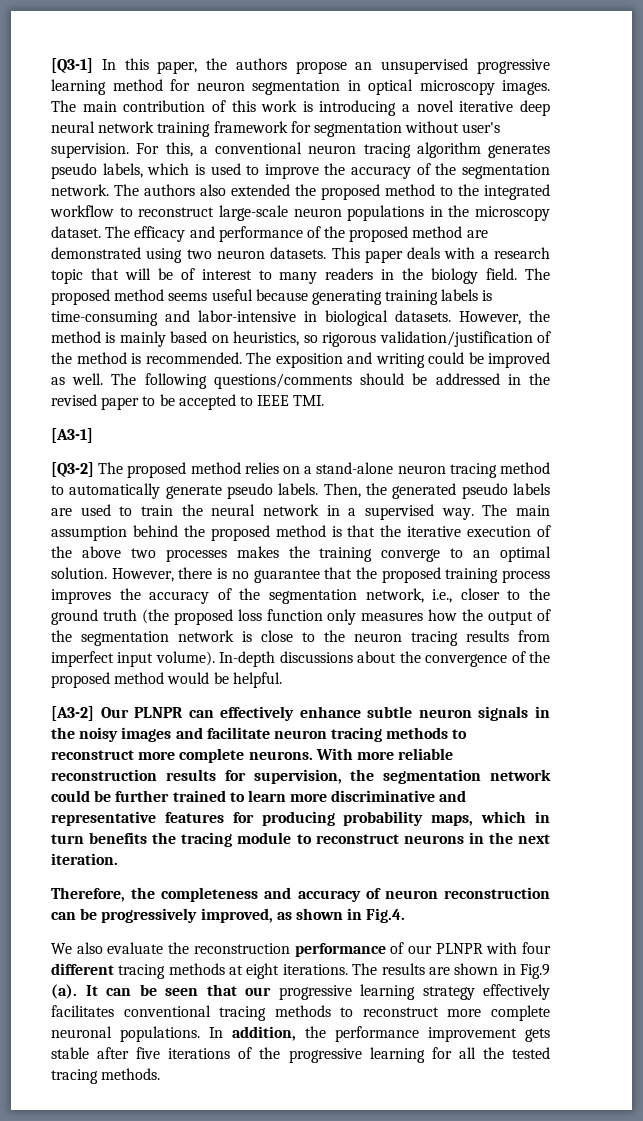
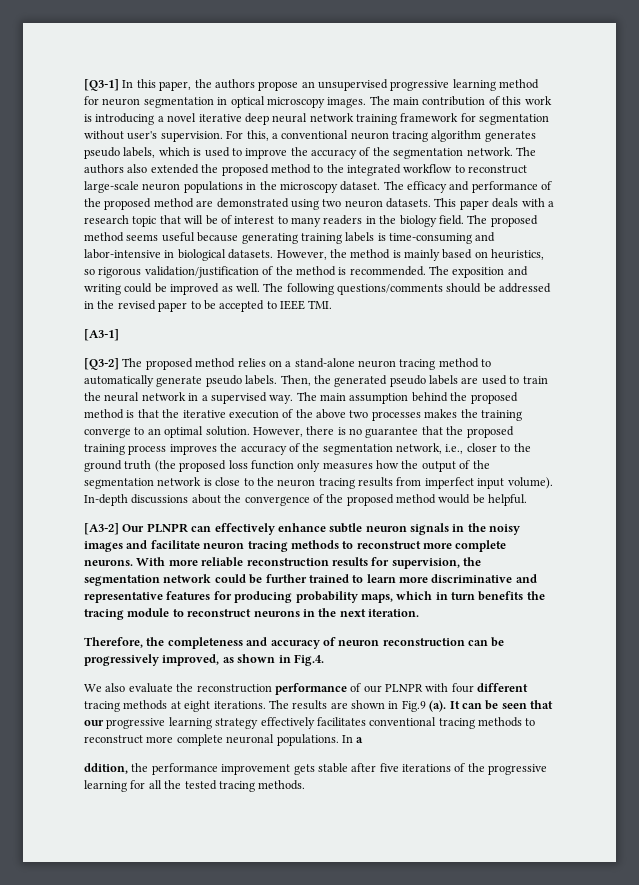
- In addition, the performance improvement gets stable after five iterations of the progressive learning for all the tested tracing methods.
+ In a
+ ddition, the performance improvement gets stable after five iterations of the progressive learning for all the tested tracing methods.

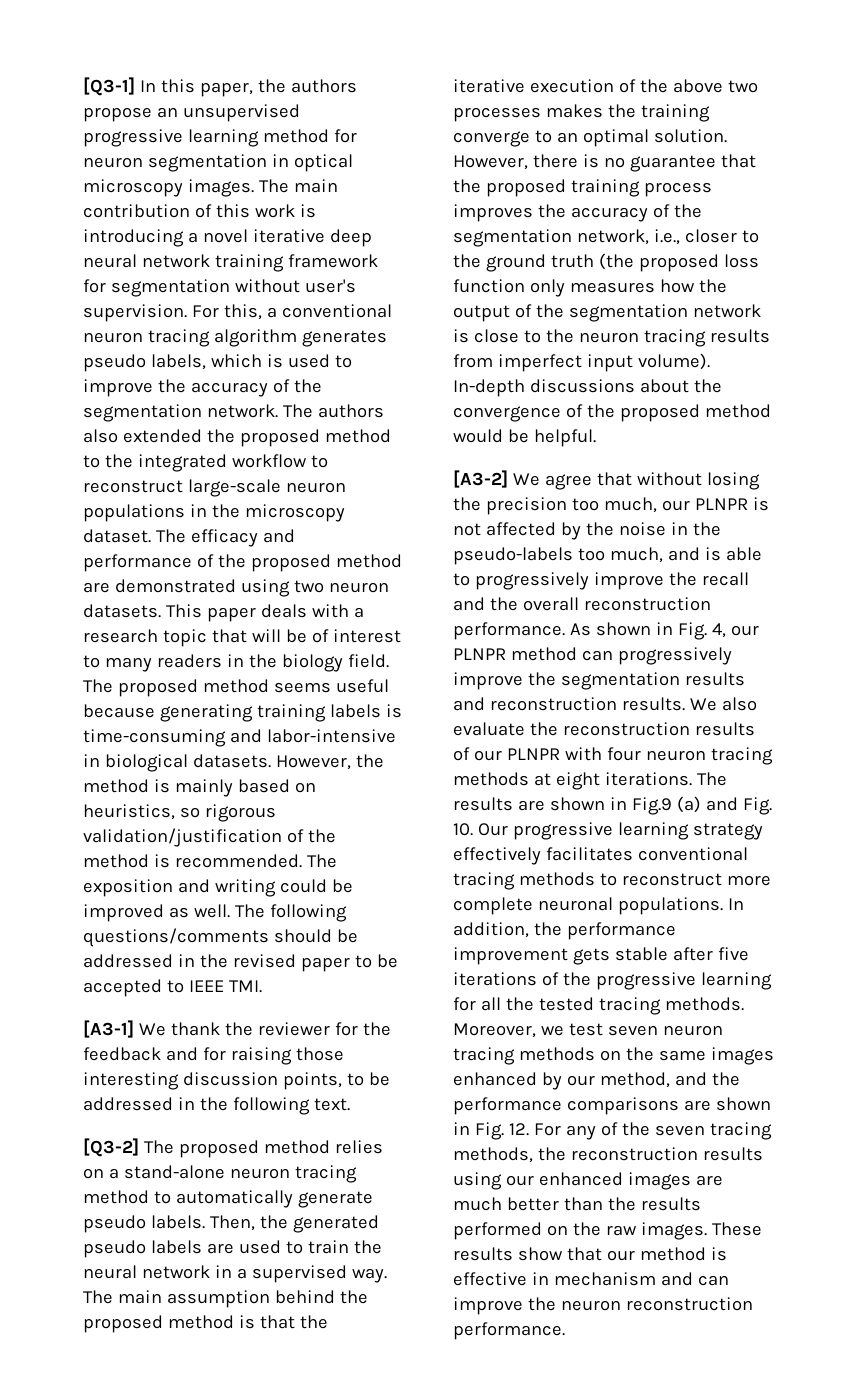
- [A3-1]
+ [A3-1] We thank the reviewer for the feedback and for raising those interesting discussion points, to be addressed in the following text.
- [A3-2] Our PLNPR can effectively enhance subtle neuron signals in the noisy images and facilitate neuron tracing methods to reconstruct more complete neurons. With more reliable reconstruction results for supervision, the segmentation network could be further trained to learn more discriminative and representative features for producing probability maps, which in turn benefits the tracing module to reconstruct neurons in the next iteration.
- Therefore, the completeness and accuracy of neuron reconstruction can be progressively improved, as shown in Fig.4.
- We also evaluate the reconstruction performance of our PLNPR with four different tracing methods at eight iterations.
+ [A3-2] We agree that without losing the precision too much, our PLNPR is not affected by the noise in the pseudo-labels too much, and is able to progressively improve the recall and the overall reconstruction performance. As shown in Fig. 4, our PLNPR method can progressively improve the segmentation results and reconstruction results. We also evaluate the reconstruction results of our PLNPR with four neuron tracing methods at eight iterations.
- The results are shown in Fig.9 (a). It can be seen that our progressive learning strategy effectively facilitates conventional tracing methods to reconstruct more complete neuronal populations.
+ The results are shown in Fig.9 (a) and Fig. 10. Our progressive learning strategy effectively facilitates conventional tracing methods to reconstruct more complete neuronal populations.
- In a
- ddition, the performance improvement gets stable after five iterations of the progressive learning for all the tested tracing methods.
+ In addition, the performance improvement gets stable after five iterations of the progressive learning for all the tested tracing methods.
+ Moreover, we test seven neuron tracing methods on the same images enhanced by our method, and the performance comparisons are shown in Fig. 12. For any of the seven tracing methods, the reconstruction results using our enhanced images are much better than the results performed on the raw images. These results show that our method is effective in mechanism and can improve the neuron reconstruction performance.

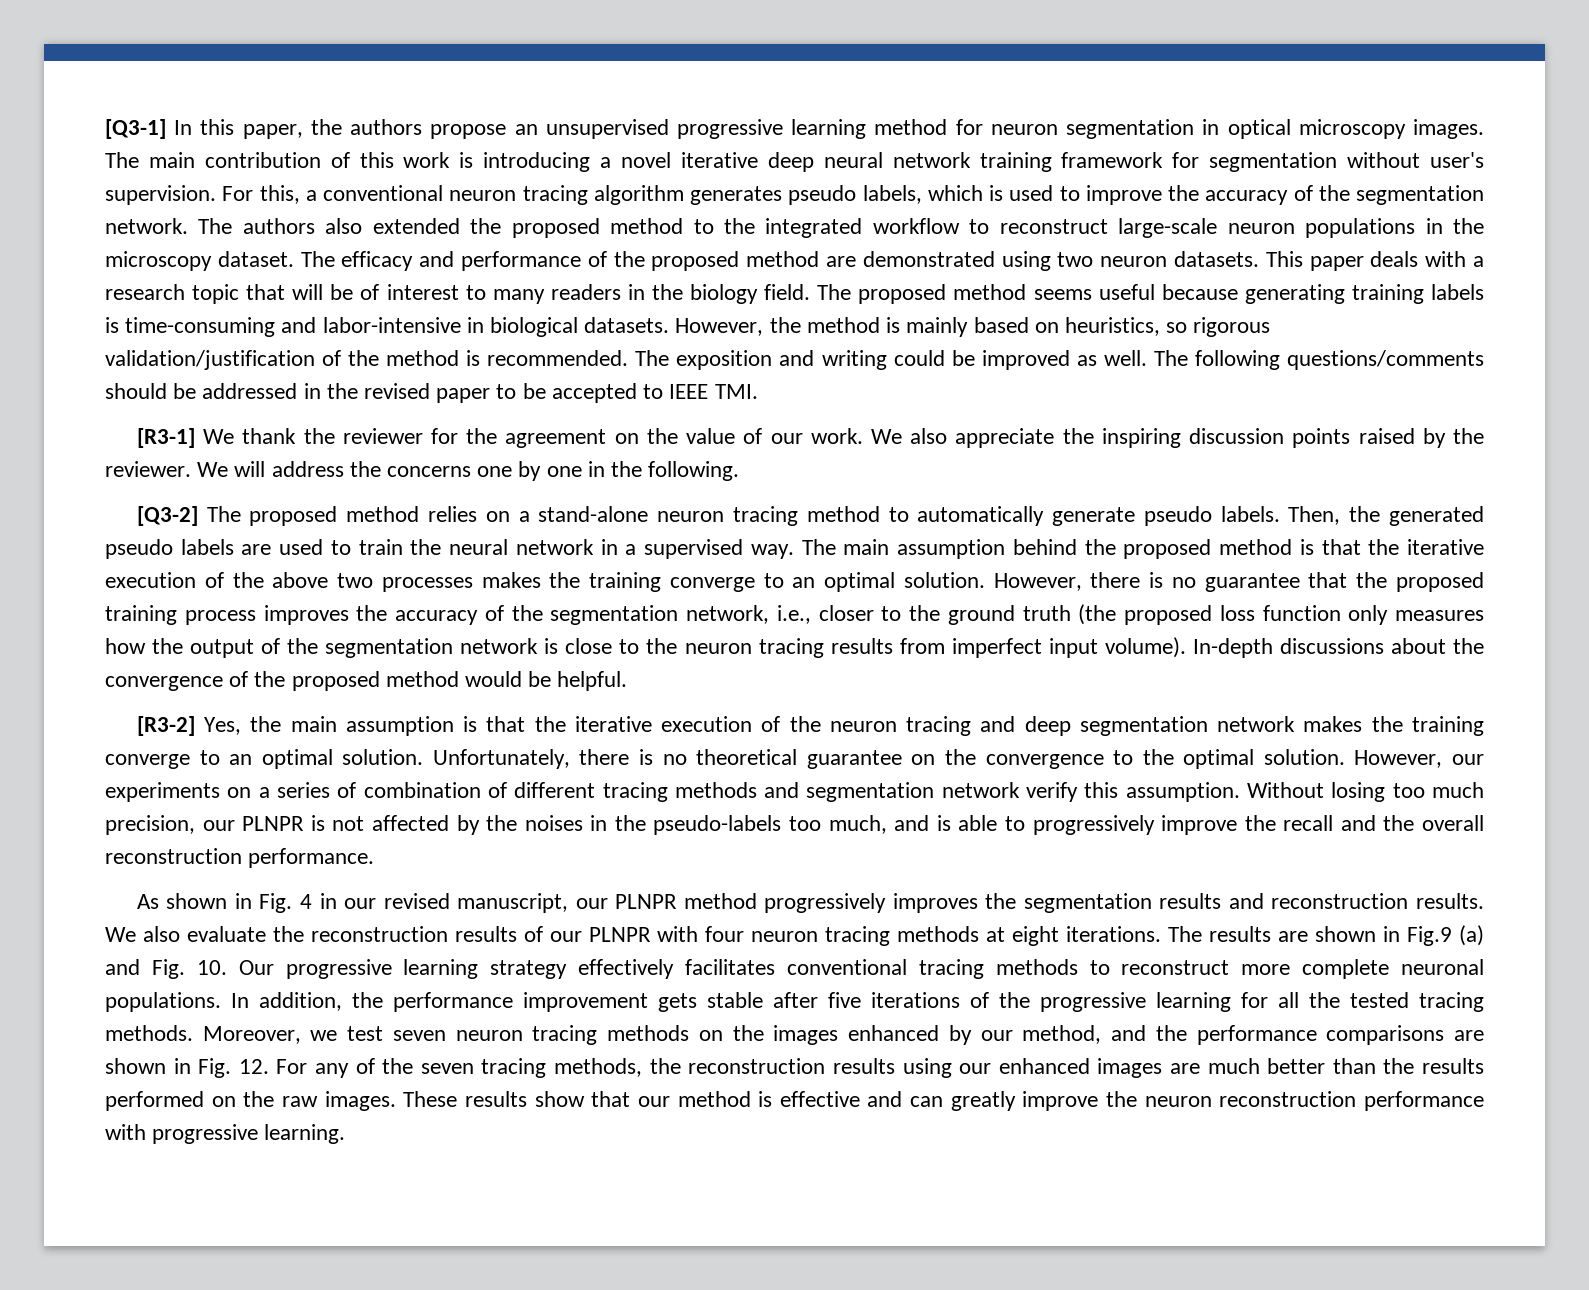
- [A3-1] We thank the reviewer for the feedback and for raising those interesting discussion points, to be addressed in the following text.
+ [R3-1] We thank the reviewer for the agreement on the value of our work. We also appreciate the inspiring discussion points raised by the reviewer. We will address the concerns one by one in the following.
- [A3-2] We agree that without losing the precision too much, our PLNPR is not affected by the noise in the pseudo-labels too much, and is able to progressively improve the recall and the overall reconstruction performance. As shown in Fig. 4, our PLNPR method can progressively improve the segmentation results and reconstruction results.
+ [R3-2] Yes, the main assumption is that the iterative execution of the neuron tracing and deep segmentation network makes the training converge to an optimal solution. Unfortunately, there is no theoretical guarantee on the convergence to the optimal solution. However, our experiments on a series of combination of different tracing methods and segmentation network verify this assumption. Without losing too much precision, our PLNPR is not affected by the noises in the pseudo-labels too much, and is able to progressively improve the recall and the overall reconstruction performance.
+ As shown in Fig. 4 in our revised manuscript, our PLNPR method progressively improves the segmentation results and reconstruction results.
- Moreover, we test seven neuron tracing methods on the same images enhanced by our method, and the performance comparisons are shown in Fig. 12. For any of the seven tracing methods, the reconstruction results using our enhanced images are much better than the results performed on the raw images.
+ Moreover, we test seven neuron tracing methods on the images enhanced by our method, and the performance comparisons are shown in Fig. 12. For any of the seven tracing methods, the reconstruction results using our enhanced images are much better than the results performed on the raw images.
- These results show that our method is effective in mechanism and can improve the neuron reconstruction performance.
+ These results show that our method is effective and can greatly improve the neuron reconstruction performance with progressive learning.

